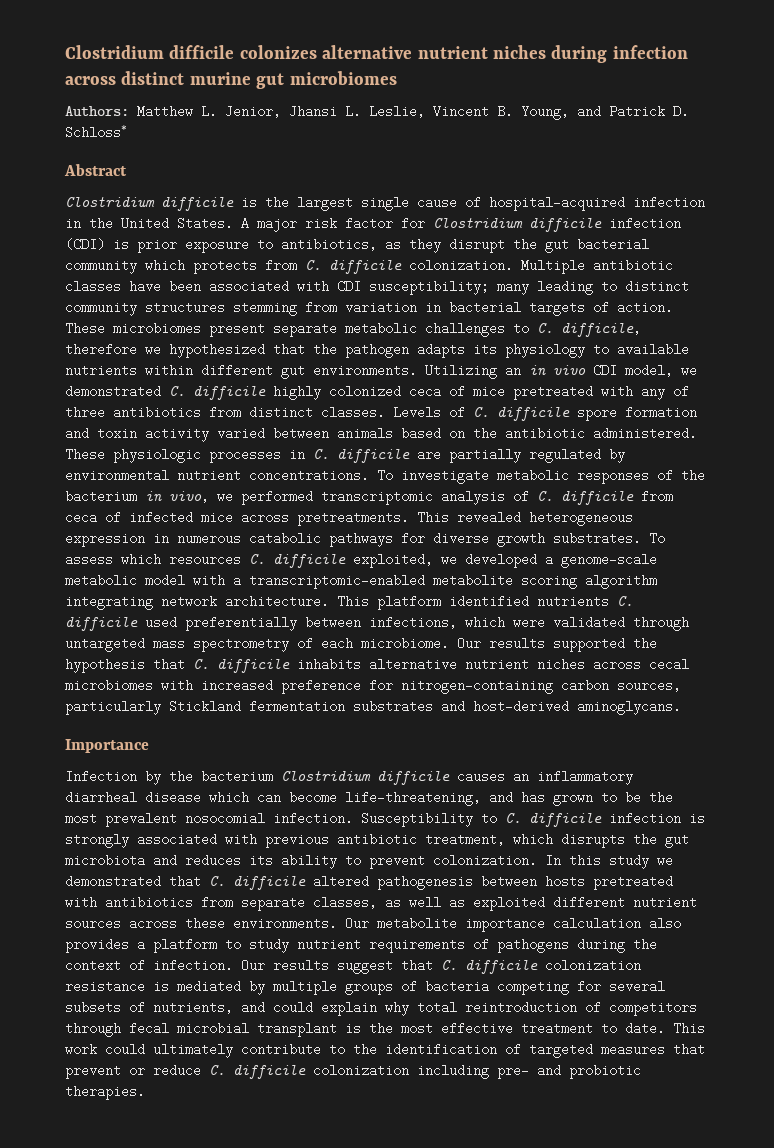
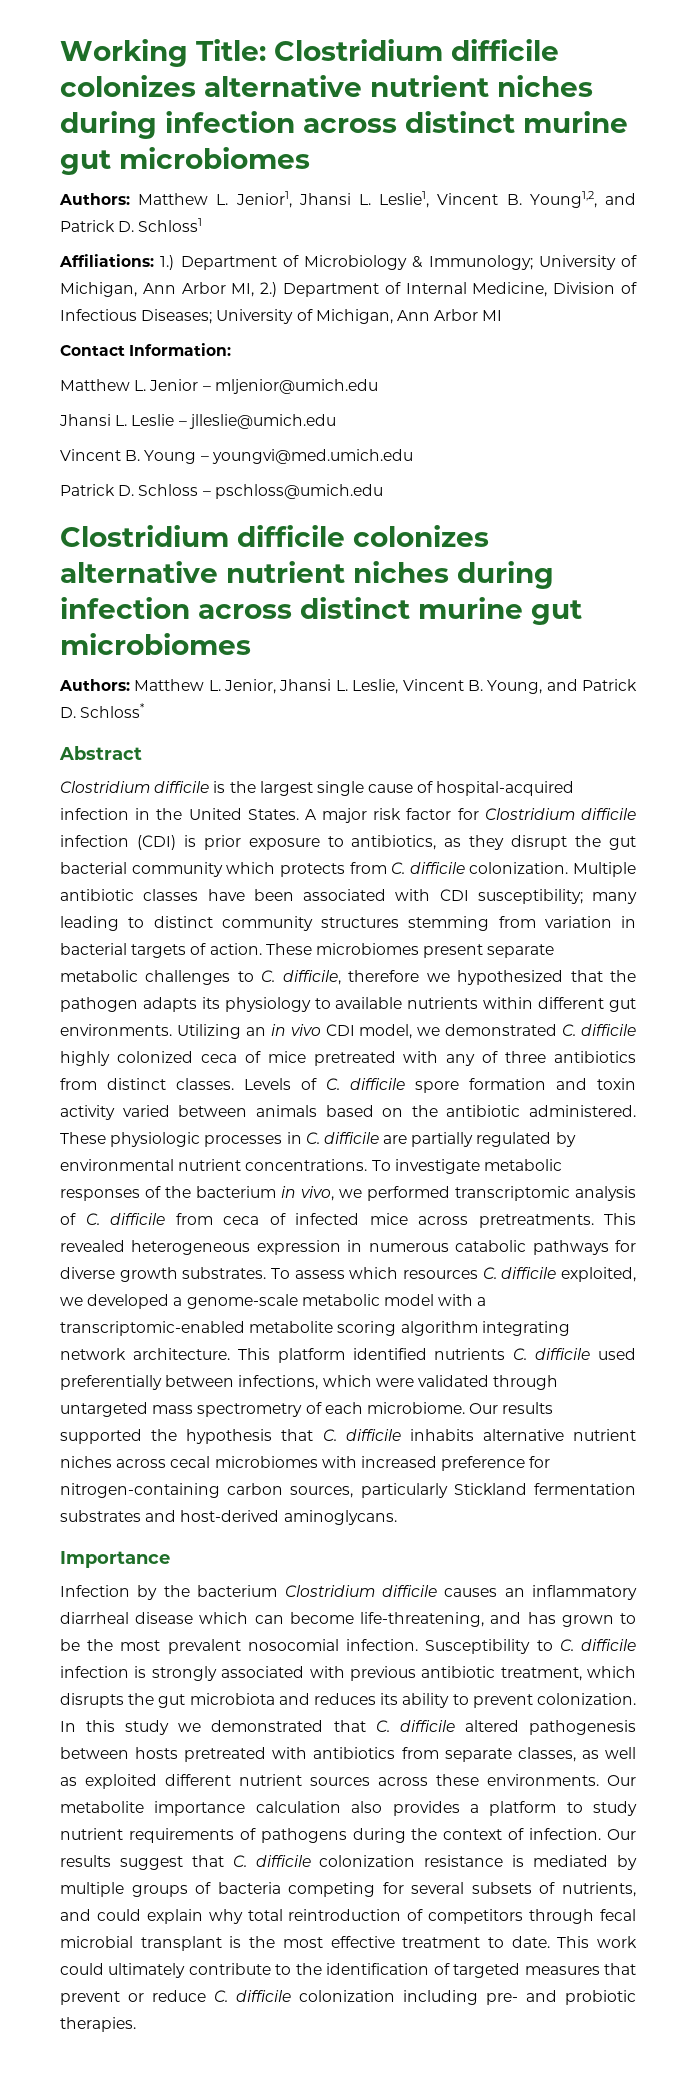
+ Working Title: Clostridium difficile colonizes alternative nutrient niches during infection across distinct murine gut microbiomes
+ Authors: Matthew L. Jenior1, Jhansi L. Leslie1, Vincent B. Young1,2, and Patrick D. Schloss1
+ Affiliations: 1.) Department of Microbiology & Immunology; University of Michigan, Ann Arbor MI, 2.) Department of Internal Medicine, Division of Infectious Diseases; University of Michigan, Ann Arbor MI
+ Contact Information:
+ Matthew L. Jenior – mljenior@umich.edu
+ Jhansi L. Leslie – jlleslie@umich.edu
+ Vincent B. Young – youngvi@med.umich.edu
+ Patrick D. Schloss – pschloss@umich.edu

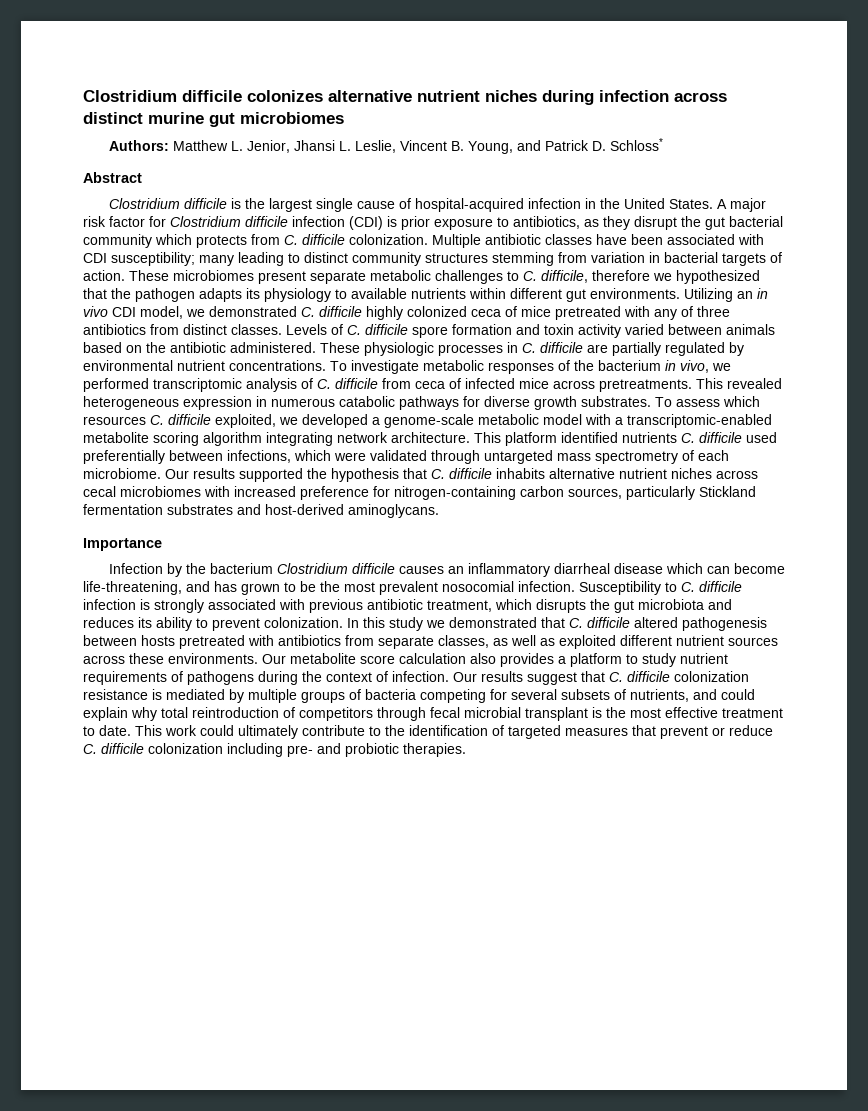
- Working Title: Clostridium difficile colonizes alternative nutrient niches during infection across distinct murine gut microbiomes
- Authors: Matthew L. Jenior1, Jhansi L. Leslie1, Vincent B. Young1,2, and Patrick D. Schloss1
- Affiliations: 1.) Department of Microbiology & Immunology; University of Michigan, Ann Arbor MI, 2.) Department of Internal Medicine, Division of Infectious Diseases; University of Michigan, Ann Arbor MI
- Contact Information:
- Matthew L. Jenior – mljenior@umich.edu
- Jhansi L. Leslie – jlleslie@umich.edu
- Vincent B. Young – youngvi@med.umich.edu
- Patrick D. Schloss – pschloss@umich.edu
- Our metabolite importance calculation also provides a platform to study nutrient requirements of pathogens during the context of infection.
+ Our metabolite score calculation also provides a platform to study nutrient requirements of pathogens during the context of infection.

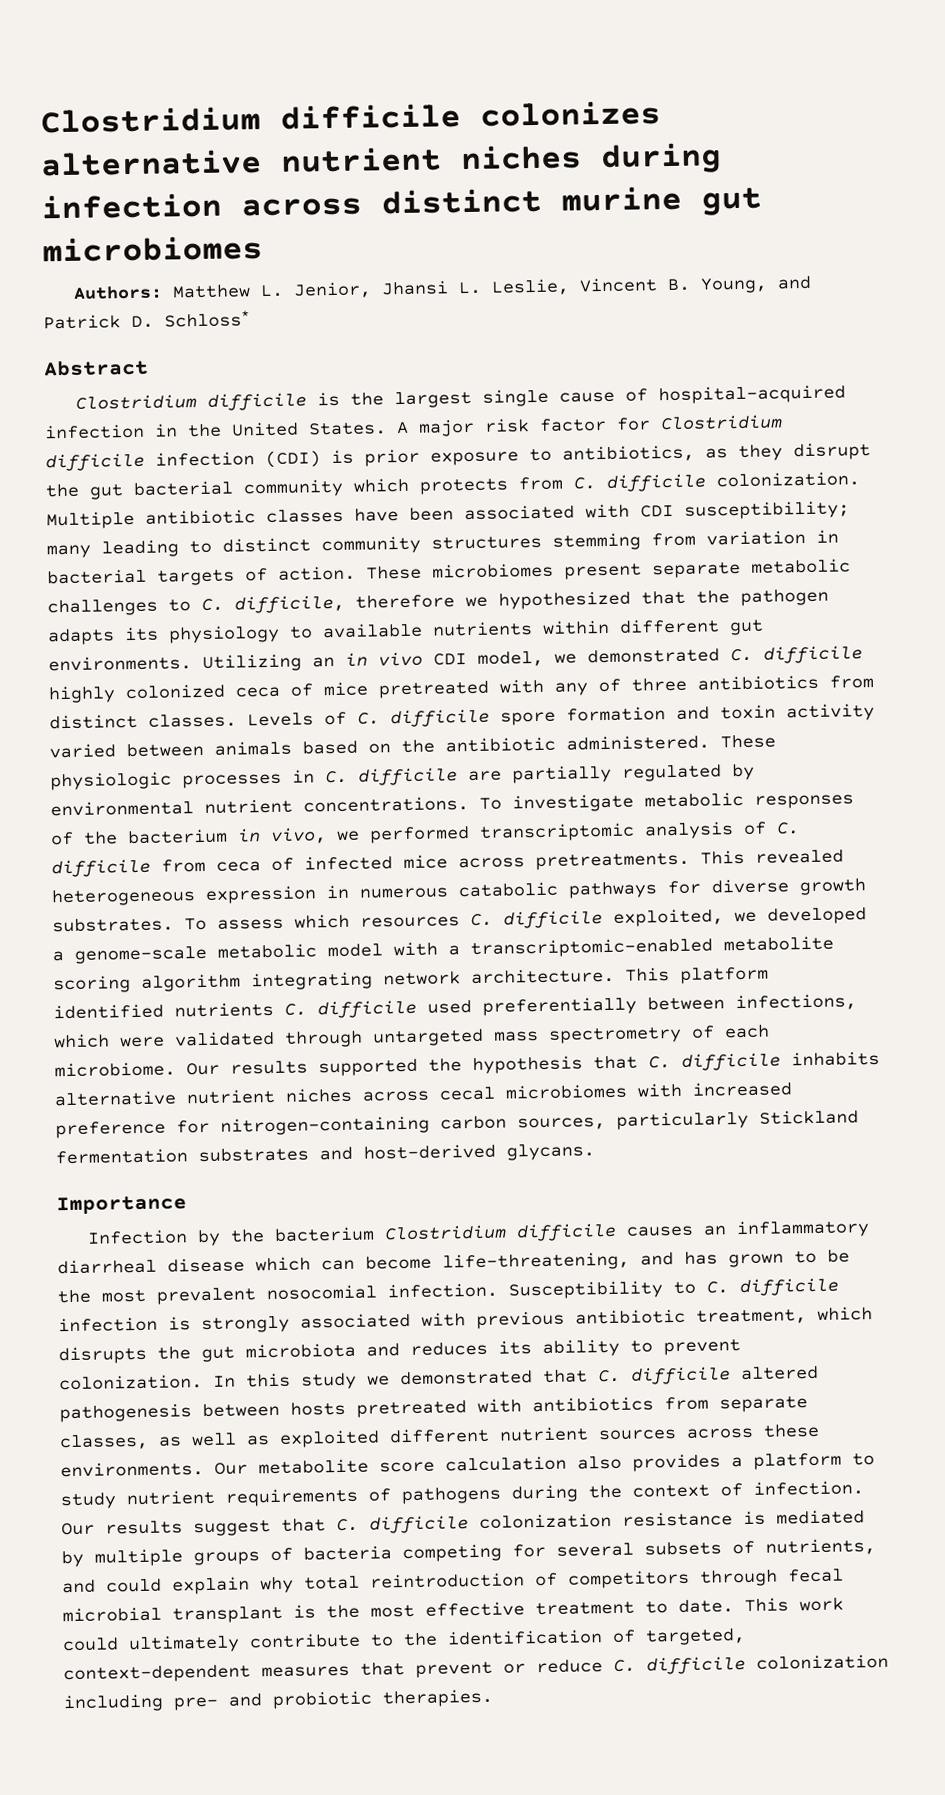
- Our results supported the hypothesis that C. difficile inhabits alternative nutrient niches across cecal microbiomes with increased preference for nitrogen-containing carbon sources, particularly Stickland fermentation substrates and host-derived aminoglycans.
+ Our results supported the hypothesis that C. difficile inhabits alternative nutrient niches across cecal microbiomes with increased preference for nitrogen-containing carbon sources, particularly Stickland fermentation substrates and host-derived glycans.
- This work could ultimately contribute to the identification of targeted measures that prevent or reduce C. difficile colonization including pre- and probiotic therapies.
+ This work could ultimately contribute to the identification of targeted, context-dependent measures that prevent or reduce C. difficile colonization including pre- and probiotic therapies.

